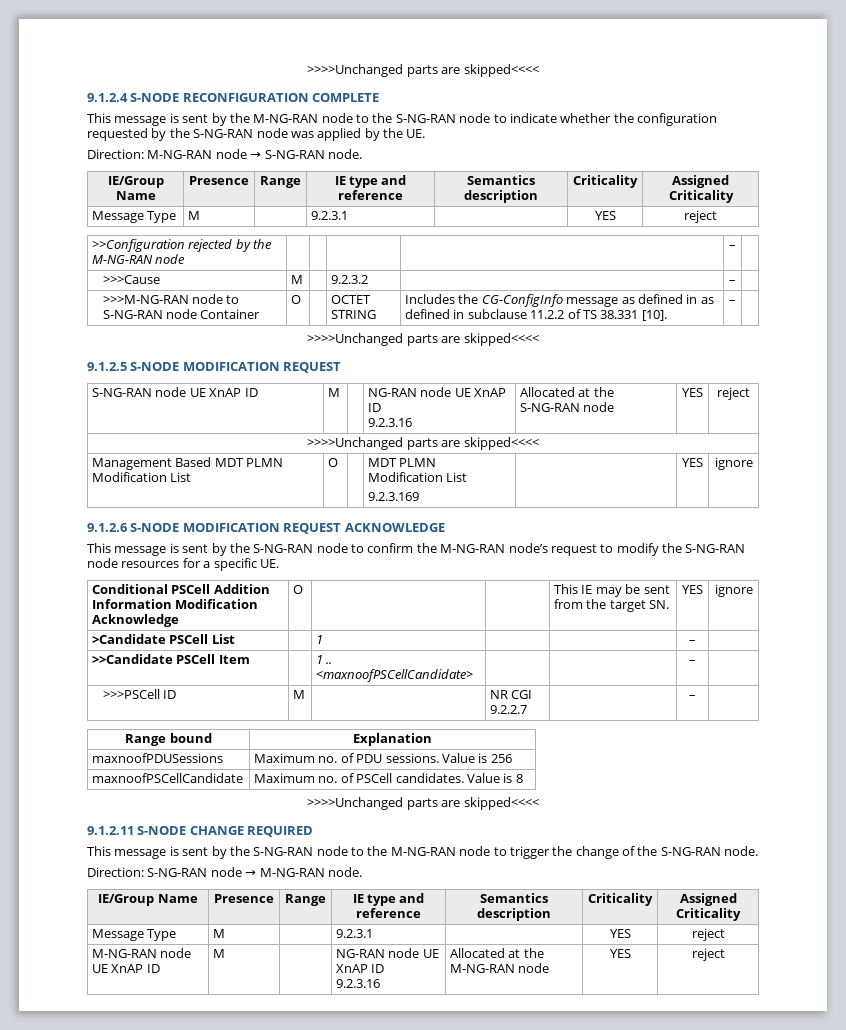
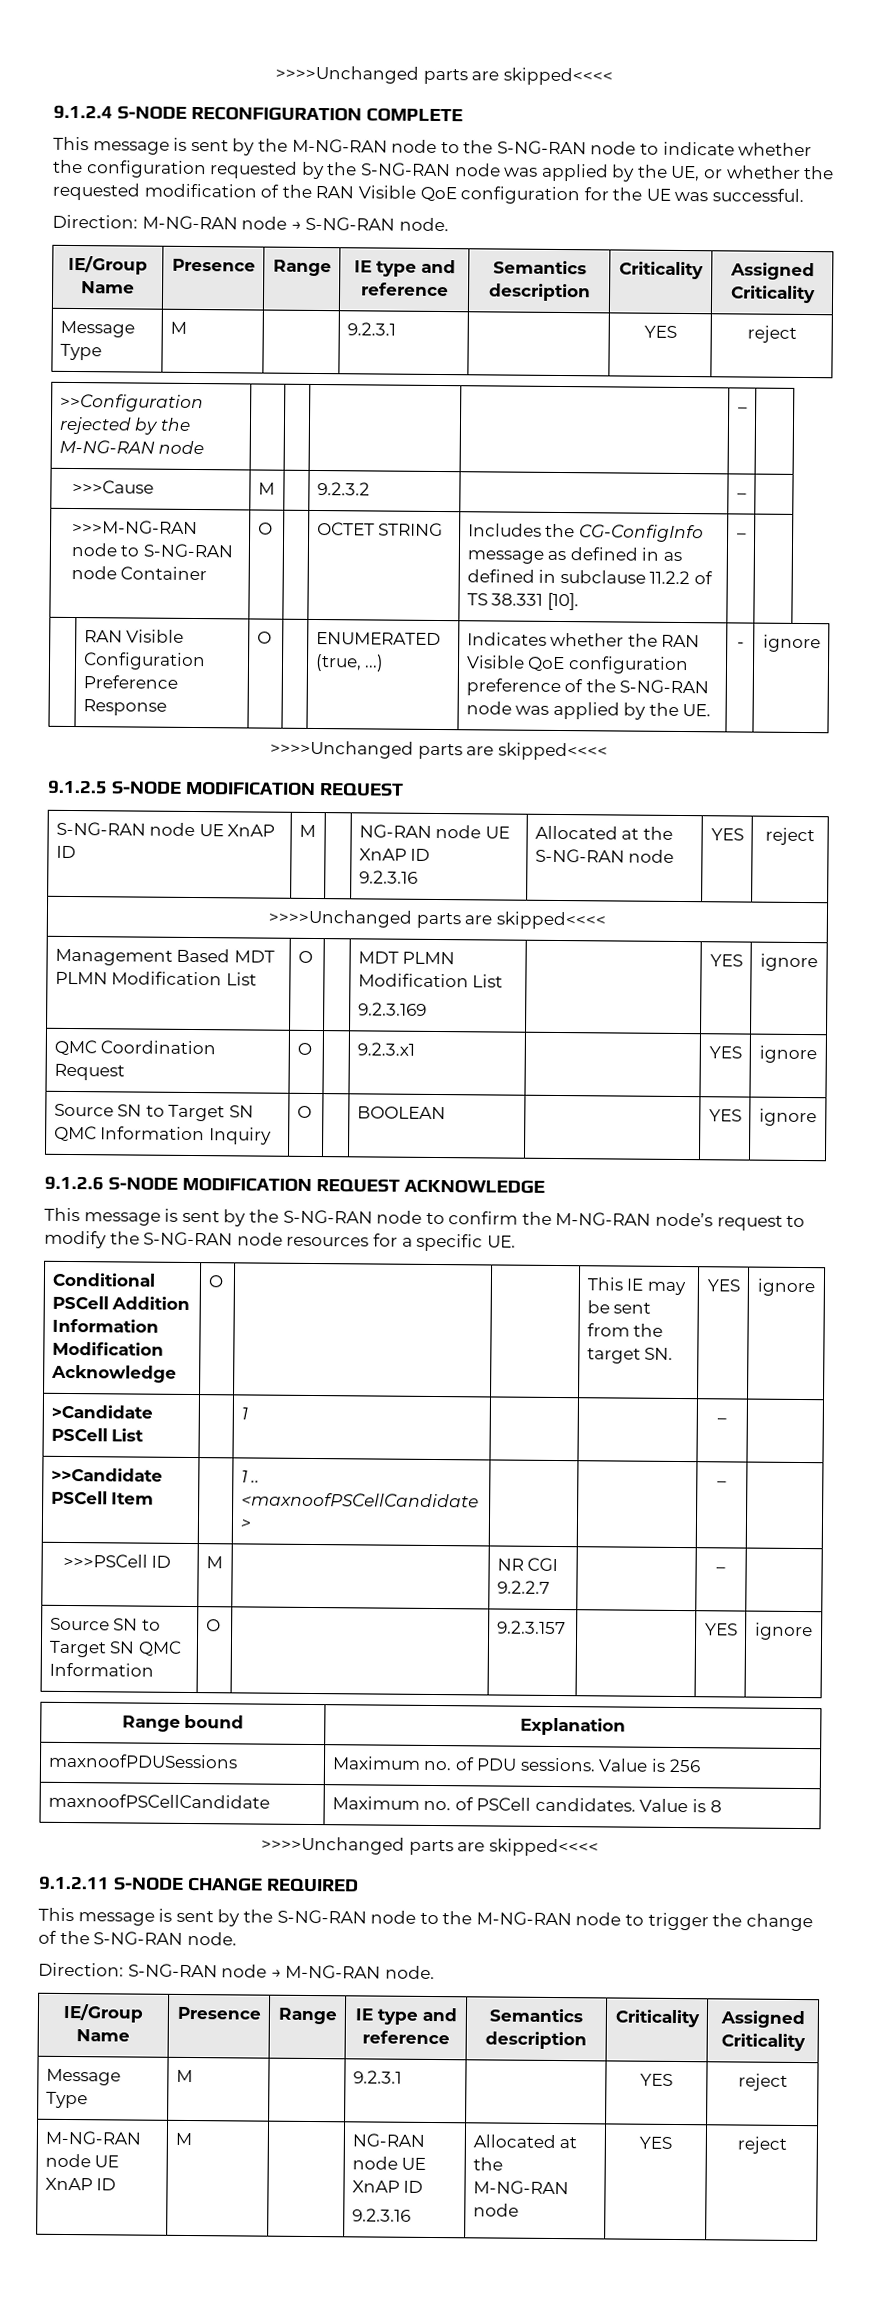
- This message is sent by the M-NG-RAN node to the S-NG-RAN node to indicate whether the configuration requested by the S-NG-RAN node was applied by the UE.
+ This message is sent by the M-NG-RAN node to the S-NG-RAN node to indicate whether the configuration requested by the S-NG-RAN node was applied by the UE, or whether the requested modification of the RAN Visible QoE configuration for the UE was successful.
+ | RAN Visible Configuration Preference Response | O | | ENUMERATED (true, ...) | Indicates whether the RAN Visible QoE configuration preference of the S-NG-RAN node was applied by the UE. | - | ignore
+ QMC Coordination Request | O | | 9.2.3.x1 | | YES | ignore
+ Source SN to Target SN QMC Information Inquiry | O | | BOOLEAN | | YES | ignore
+ Source SN to Target SN QMC Information | O | | 9.2.3.157 | | YES | ignore

